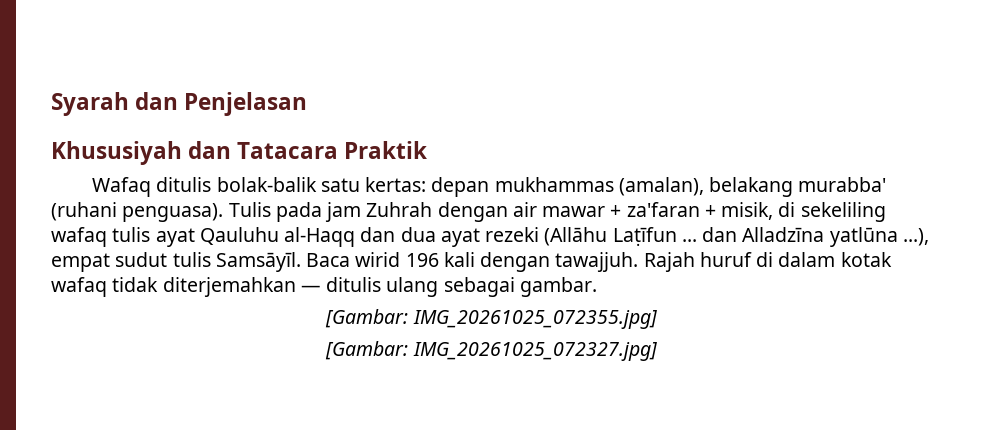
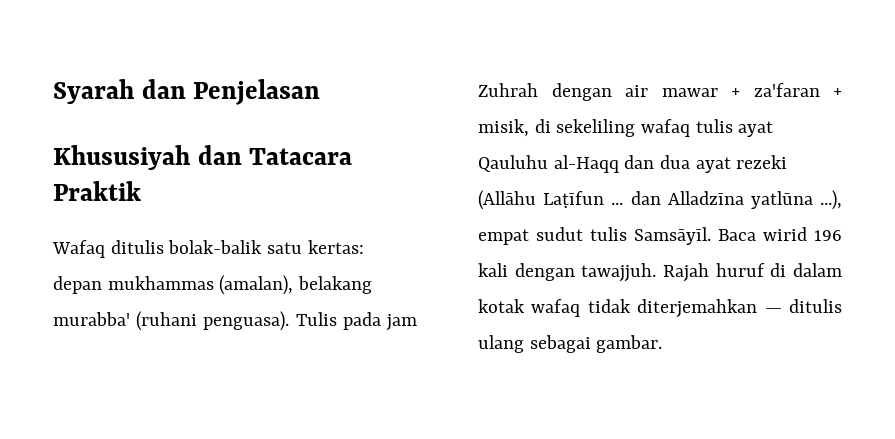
- [Gambar: IMG_20261025_072355.jpg]
- [Gambar: IMG_20261025_072327.jpg]

